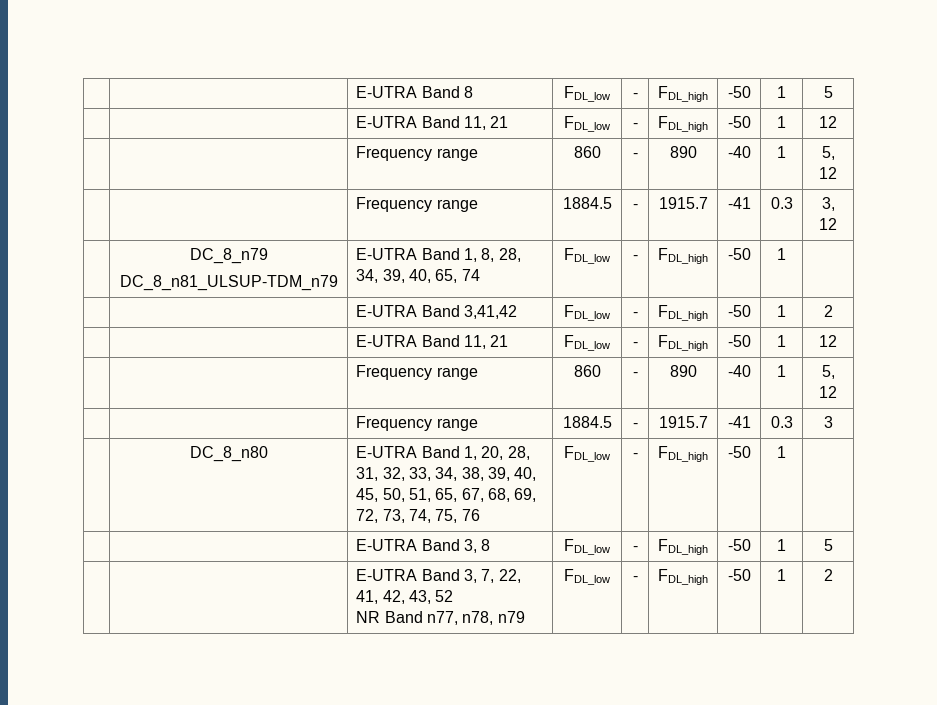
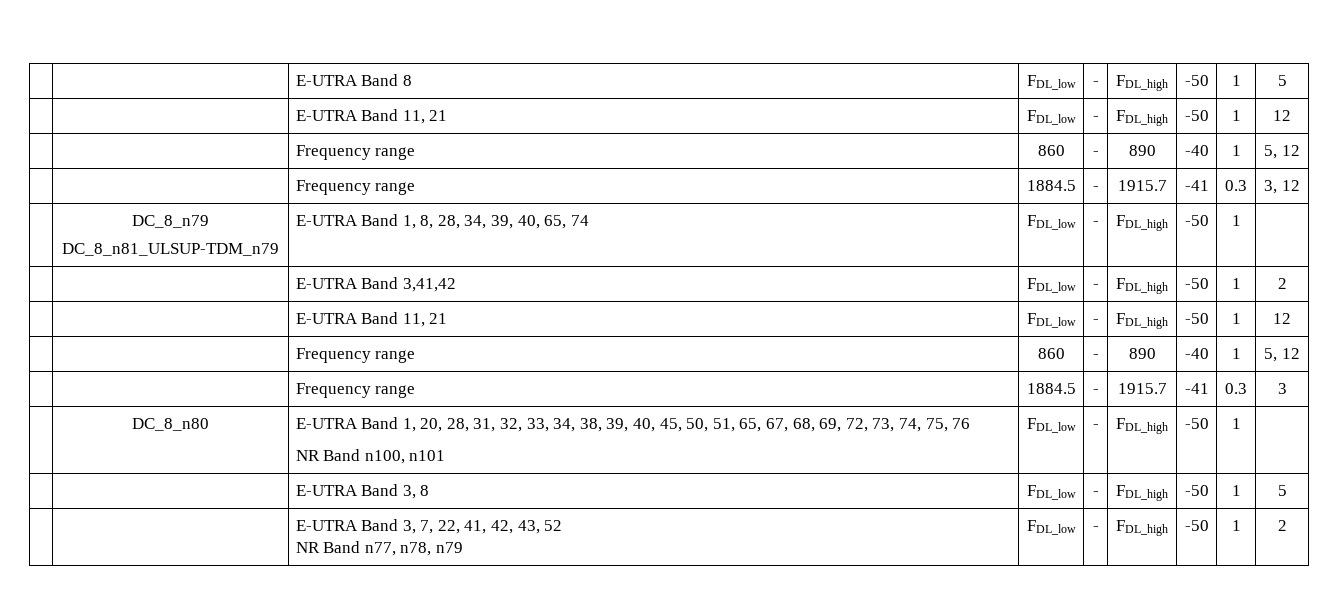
- | DC_8_n80 | E-UTRA Band 1, 20, 28, 31, 32, 33, 34, 38, 39, 40, 45, 50, 51, 65, 67, 68, 69, 72, 73, 74, 75, 76 | FDL_low | - | FDL_high | -50 | 1 |
+ | DC_8_n80 | E-UTRA Band 1, 20, 28, 31, 32, 33, 34, 38, 39, 40, 45, 50, 51, 65, 67, 68, 69, 72, 73, 74, 75, 76
+ NR Band n100, n101 | FDL_low | - | FDL_high | -50 | 1 |

